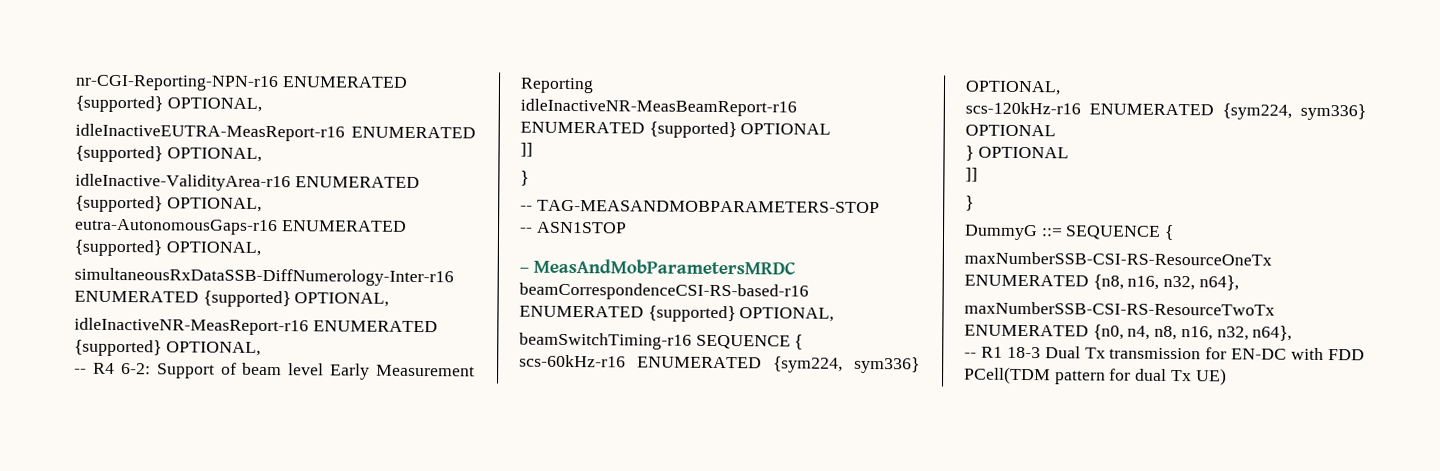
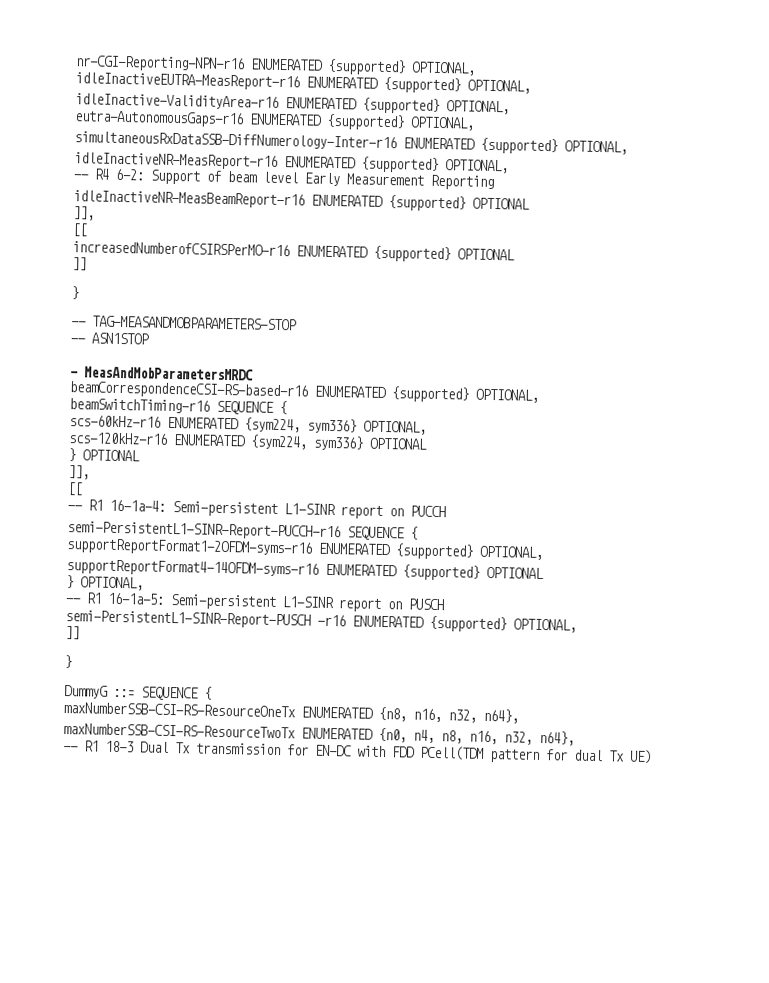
  idleInactiveNR-MeasBeamReport-r16 ENUMERATED {supported} OPTIONAL
+ ]],
+ [[
+ increasedNumberofCSIRSPerMO-r16 ENUMERATED {supported} OPTIONAL
  } OPTIONAL
+ ]],
+ [[
+ -- R1 16-1a-4: Semi-persistent L1-SINR report on PUCCH
+ semi-PersistentL1-SINR-Report-PUCCH-r16 SEQUENCE {
+ supportReportFormat1-2OFDM-syms-r16 ENUMERATED {supported} OPTIONAL,
+ supportReportFormat4-14OFDM-syms-r16 ENUMERATED {supported} OPTIONAL
+ } OPTIONAL,
+ -- R1 16-1a-5: Semi-persistent L1-SINR report on PUSCH
+ semi-PersistentL1-SINR-Report-PUSCH -r16 ENUMERATED {supported} OPTIONAL,

